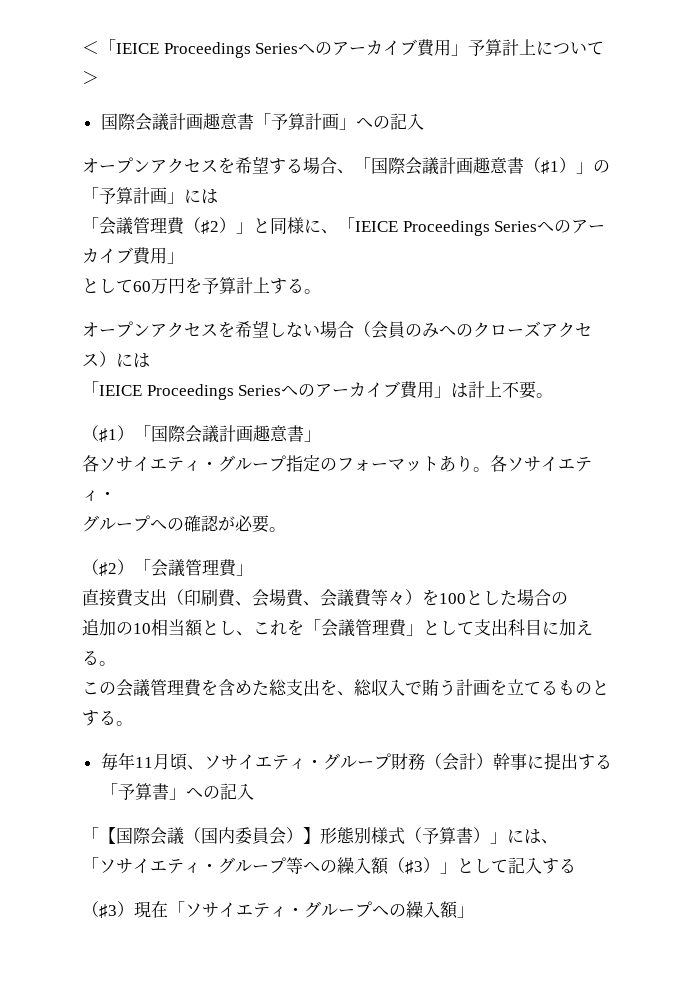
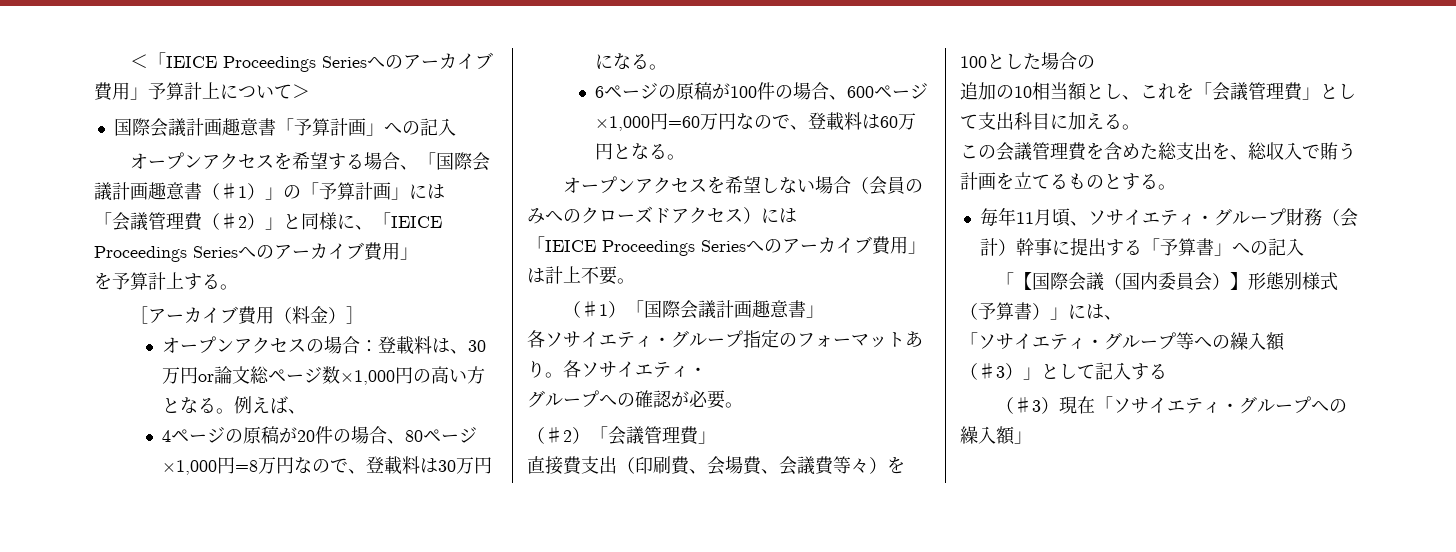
- として60万円を予算計上する。
+ を予算計上する。
+ ［アーカイブ費用（料金）］
+ オープンアクセスの場合：登載料は、30万円or論文総ページ数×1,000円の高い方となる。例えば、
+ 4ページの原稿が20件の場合、80ページ×1,000円=8万円なので、登載料は30万円になる。
+ 6ページの原稿が100件の場合、600ページ×1,000円=60万円なので、登載料は60万円となる。
- オープンアクセスを希望しない場合（会員のみへのクローズアクセス）には
+ オープンアクセスを希望しない場合（会員のみへのクローズドアクセス）には

